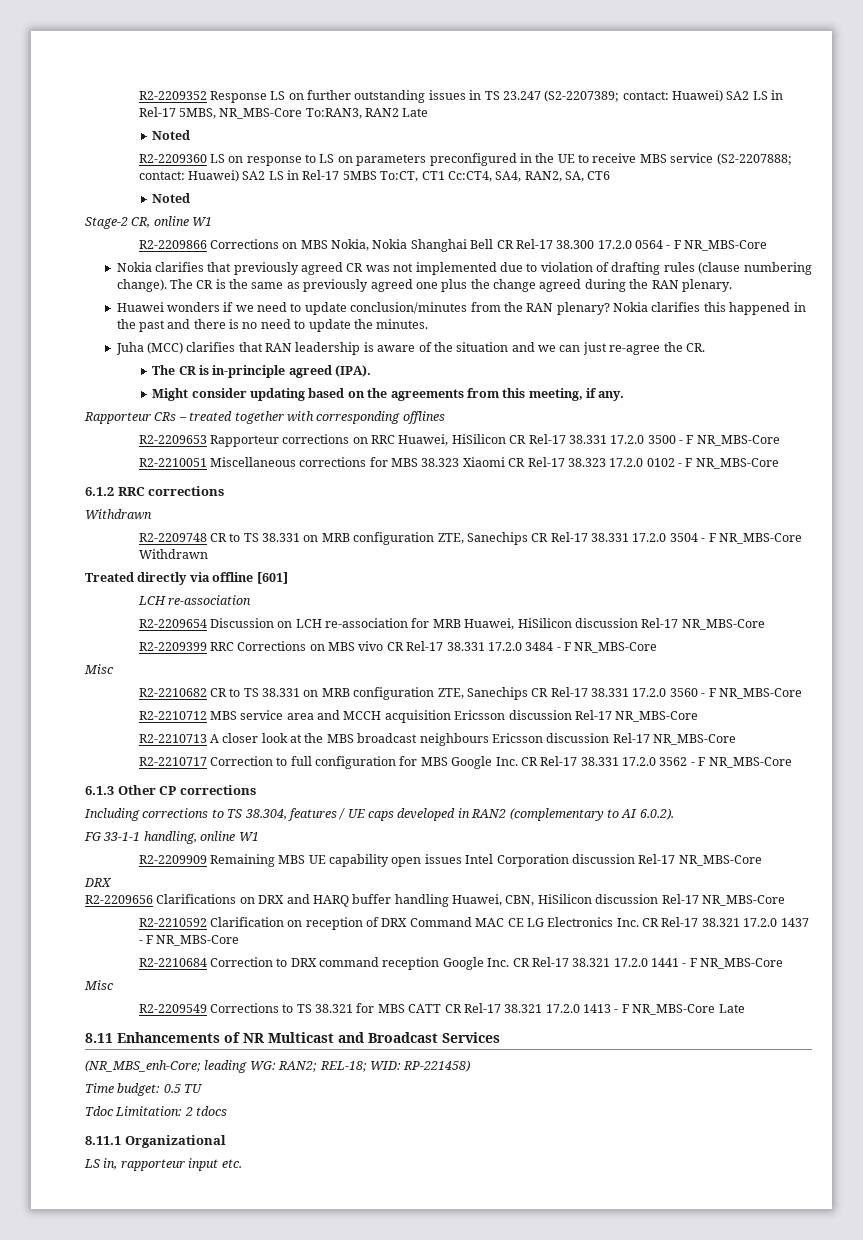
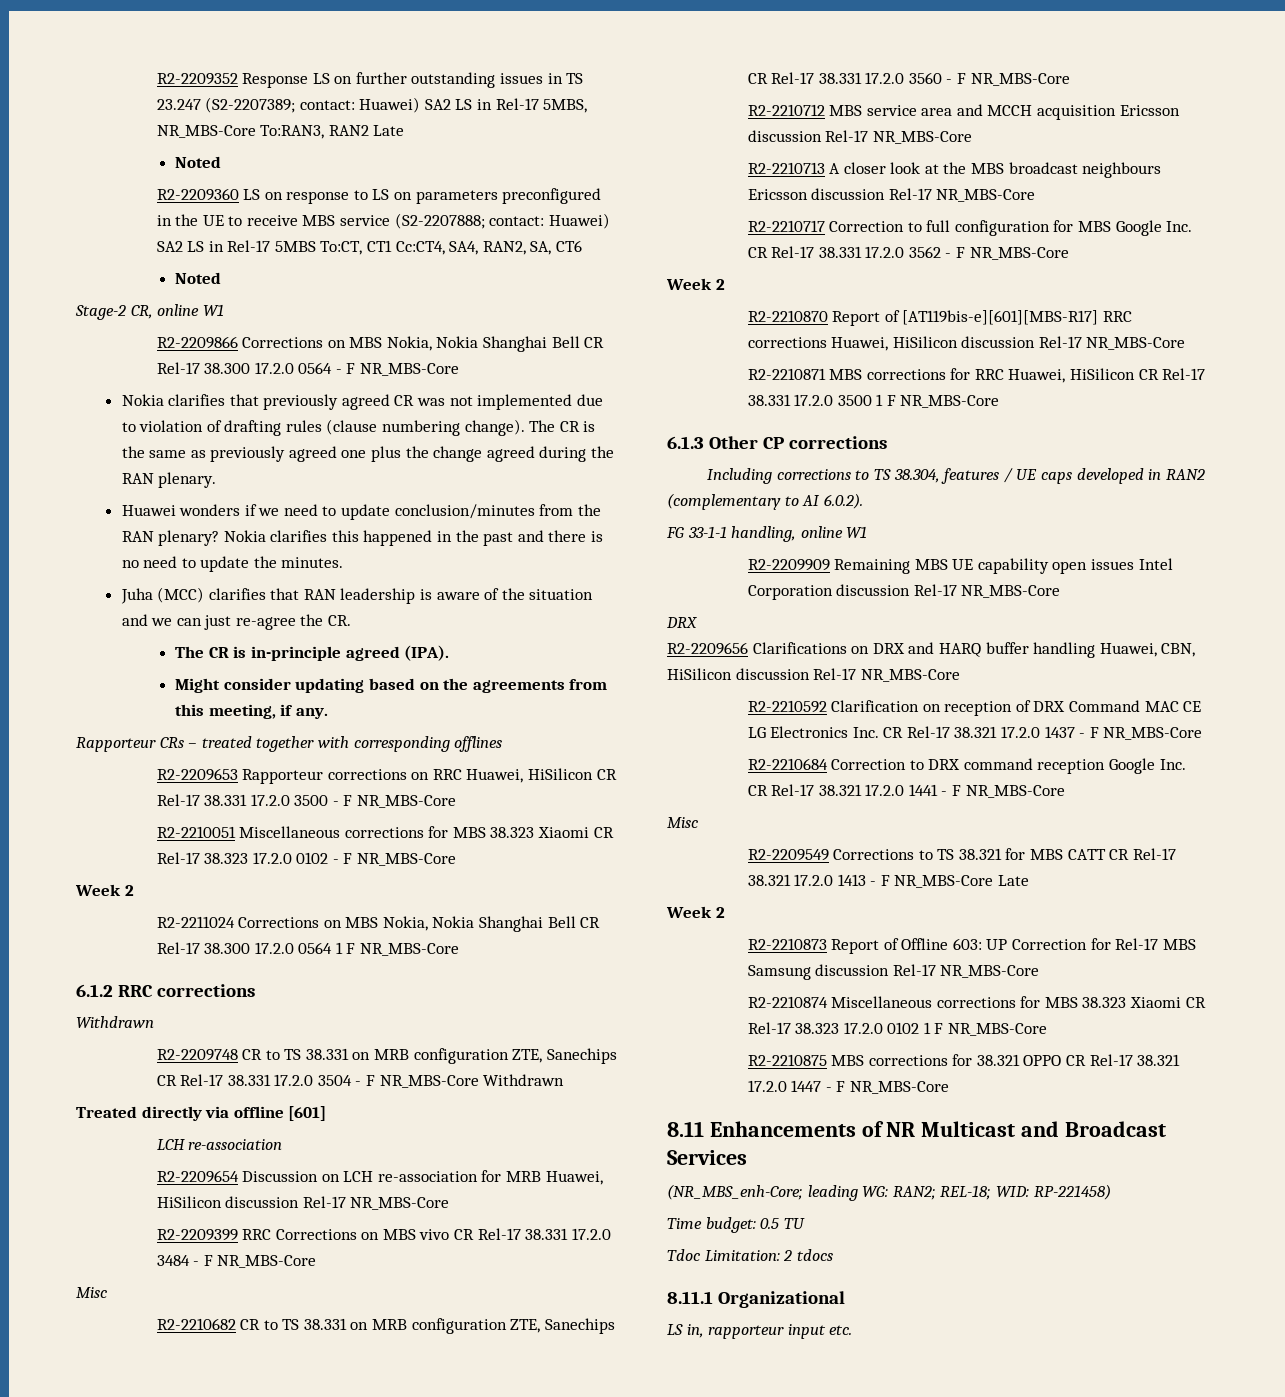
  R2-2210051 Miscellaneous corrections for MBS 38.323 Xiaomi CR Rel-17 38.323 17.2.0 0102 - F NR_MBS-Core
+ Week 2
+ R2-2211024 Corrections on MBS Nokia, Nokia Shanghai Bell CR Rel-17 38.300 17.2.0 0564 1 F NR_MBS-Core
  R2-2210717 Correction to full configuration for MBS Google Inc. CR Rel-17 38.331 17.2.0 3562 - F NR_MBS-Core
+ Week 2
+ R2-2210870 Report of [AT119bis-e][601][MBS-R17] RRC corrections Huawei, HiSilicon discussion Rel-17 NR_MBS-Core
+ R2-2210871 MBS corrections for RRC Huawei, HiSilicon CR Rel-17 38.331 17.2.0 3500 1 F NR_MBS-Core
  R2-2209549 Corrections to TS 38.321 for MBS CATT CR Rel-17 38.321 17.2.0 1413 - F NR_MBS-Core Late
+ Week 2
+ R2-2210873 Report of Offline 603: UP Correction for Rel-17 MBS Samsung discussion Rel-17 NR_MBS-Core
+ R2-2210874 Miscellaneous corrections for MBS 38.323 Xiaomi CR Rel-17 38.323 17.2.0 0102 1 F NR_MBS-Core
+ R2-2210875 MBS corrections for 38.321 OPPO CR Rel-17 38.321 17.2.0 1447 - F NR_MBS-Core

